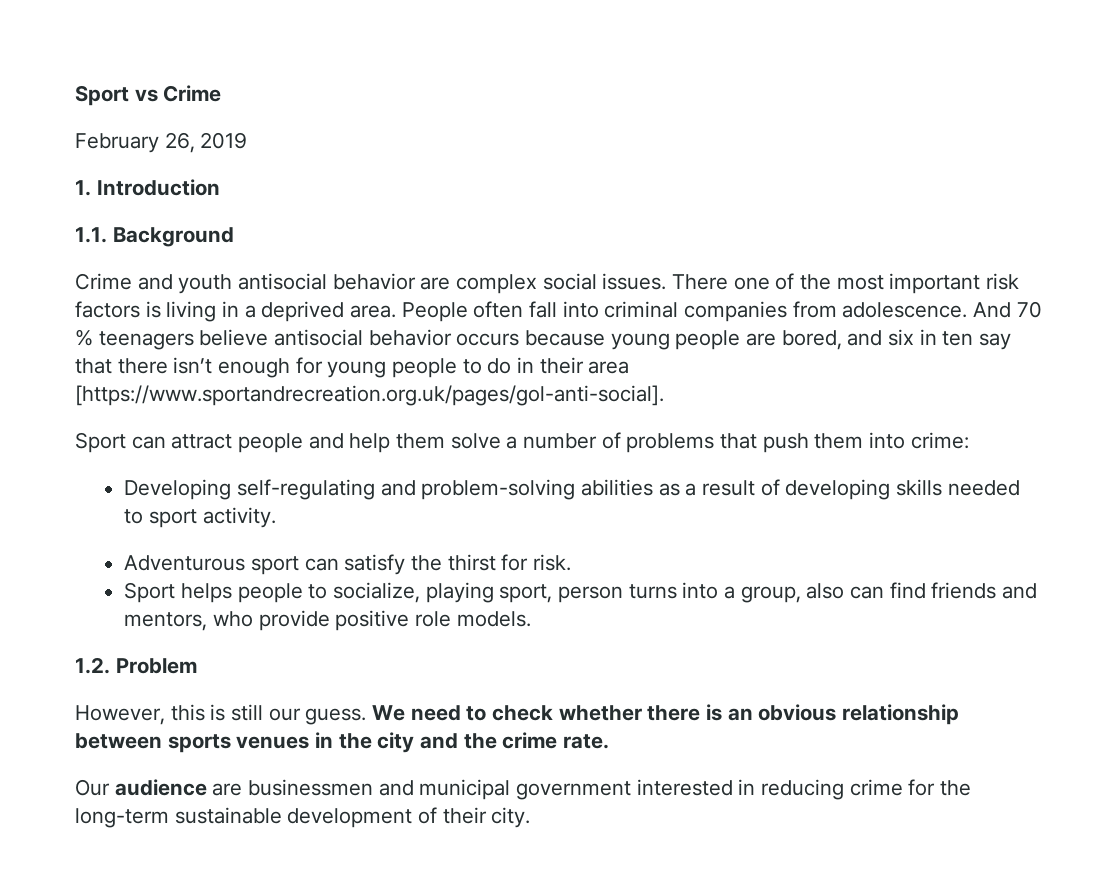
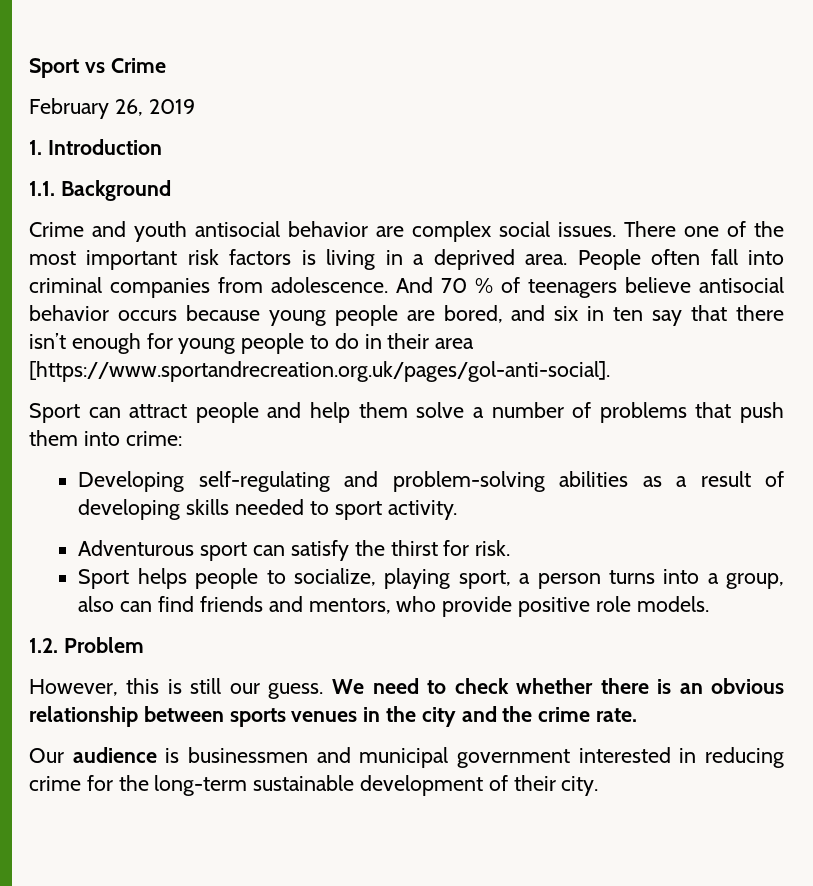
- And 70 % teenagers believe antisocial behavior occurs because young people are bored, and six in ten say that there isn’t enough for young people to do in their area [https://www.sportandrecreation.org.uk/pages/gol-anti-social].
+ And 70 % of teenagers believe antisocial behavior occurs because young people are bored, and six in ten say that there isn’t enough for young people to do in their area [https://www.sportandrecreation.org.uk/pages/gol-anti-social].
- Sport helps people to socialize, playing sport, person turns into a group, also can find friends and mentors, who provide positive role models.
+ Sport helps people to socialize, playing sport, a person turns into a group, also can find friends and mentors, who provide positive role models.
- Our audience are businessmen and municipal government interested in reducing crime for the long-term sustainable development of their city.
+ Our audience is businessmen and municipal government interested in reducing crime for the long-term sustainable development of their city.

